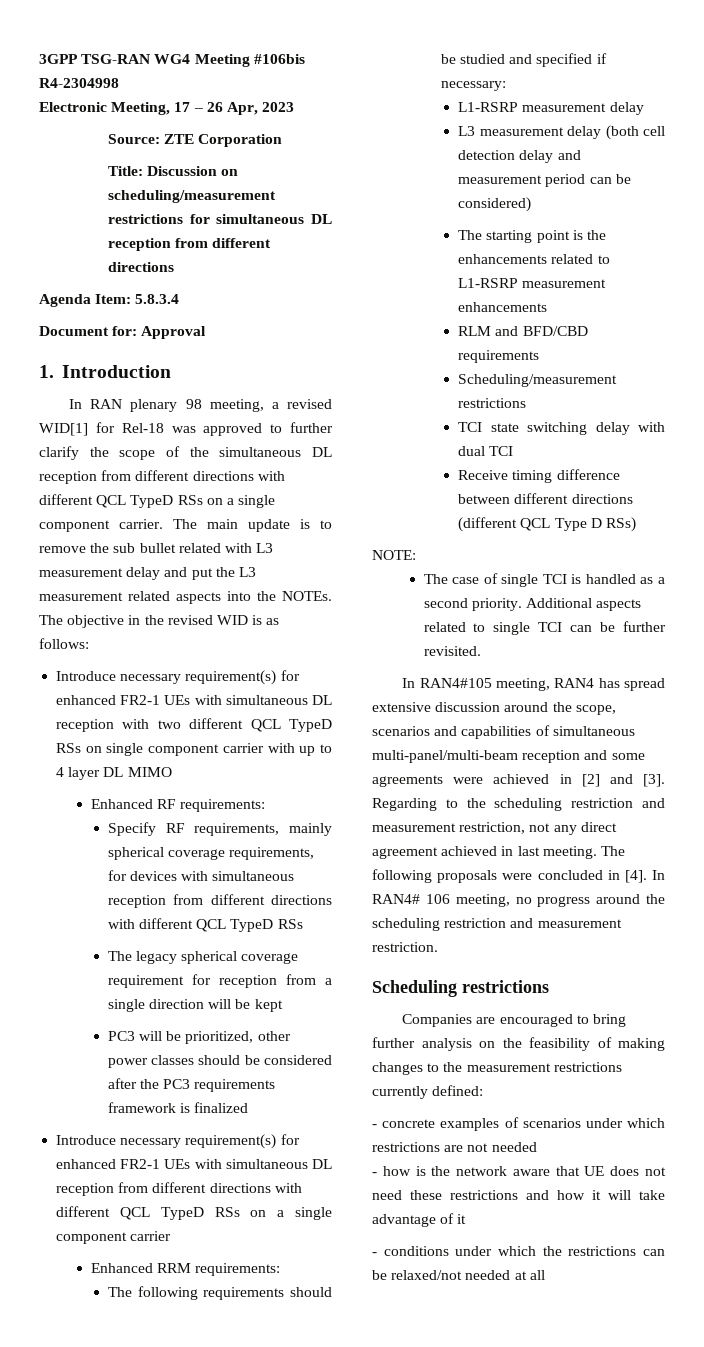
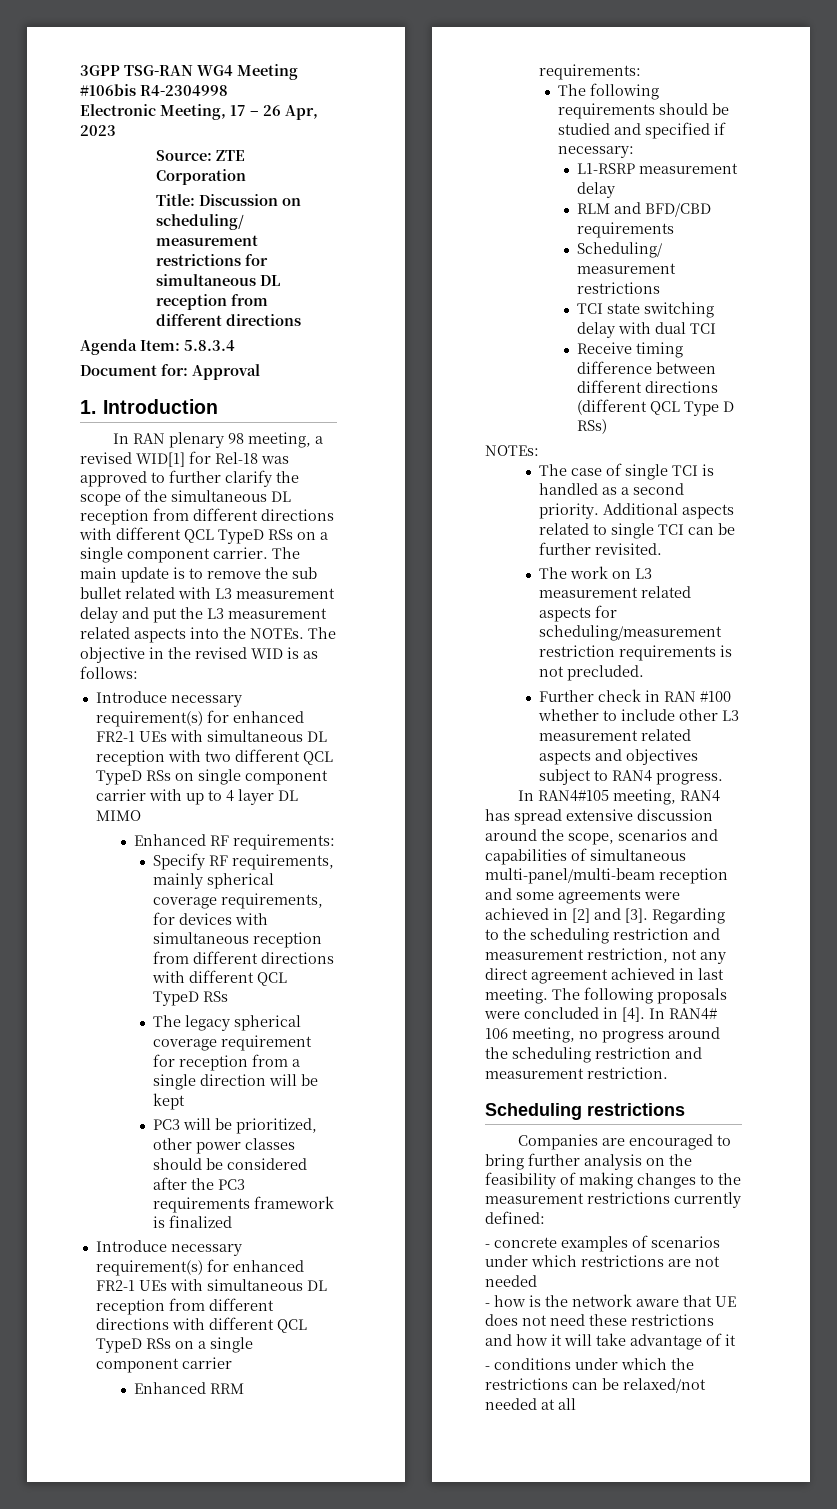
- L3 measurement delay (both cell detection delay and measurement period can be considered)
- The starting point is the enhancements related to L1-RSRP measurement enhancements
- NOTE:
+ NOTEs:
+ The work on L3 measurement related aspects for scheduling/measurement restriction requirements is not precluded.
+ Further check in RAN #100 whether to include other L3 measurement related aspects and objectives subject to RAN4 progress.

